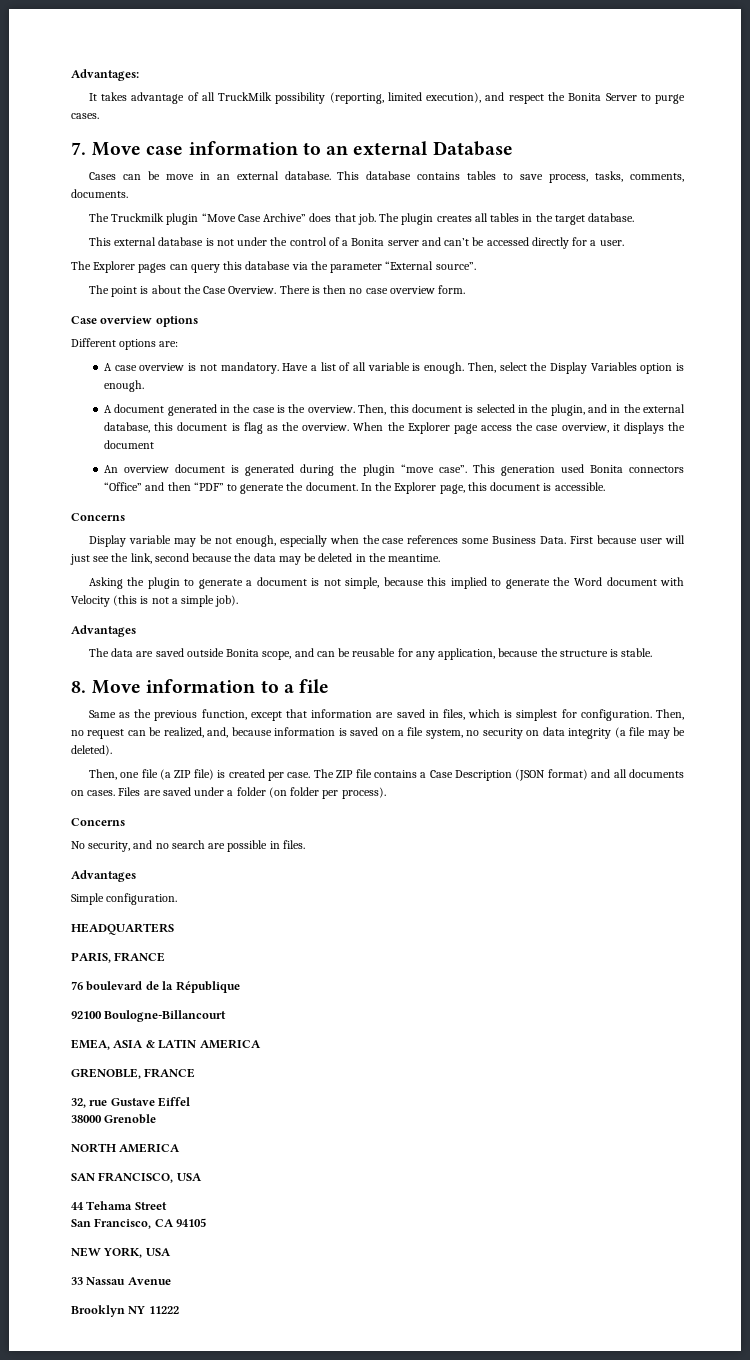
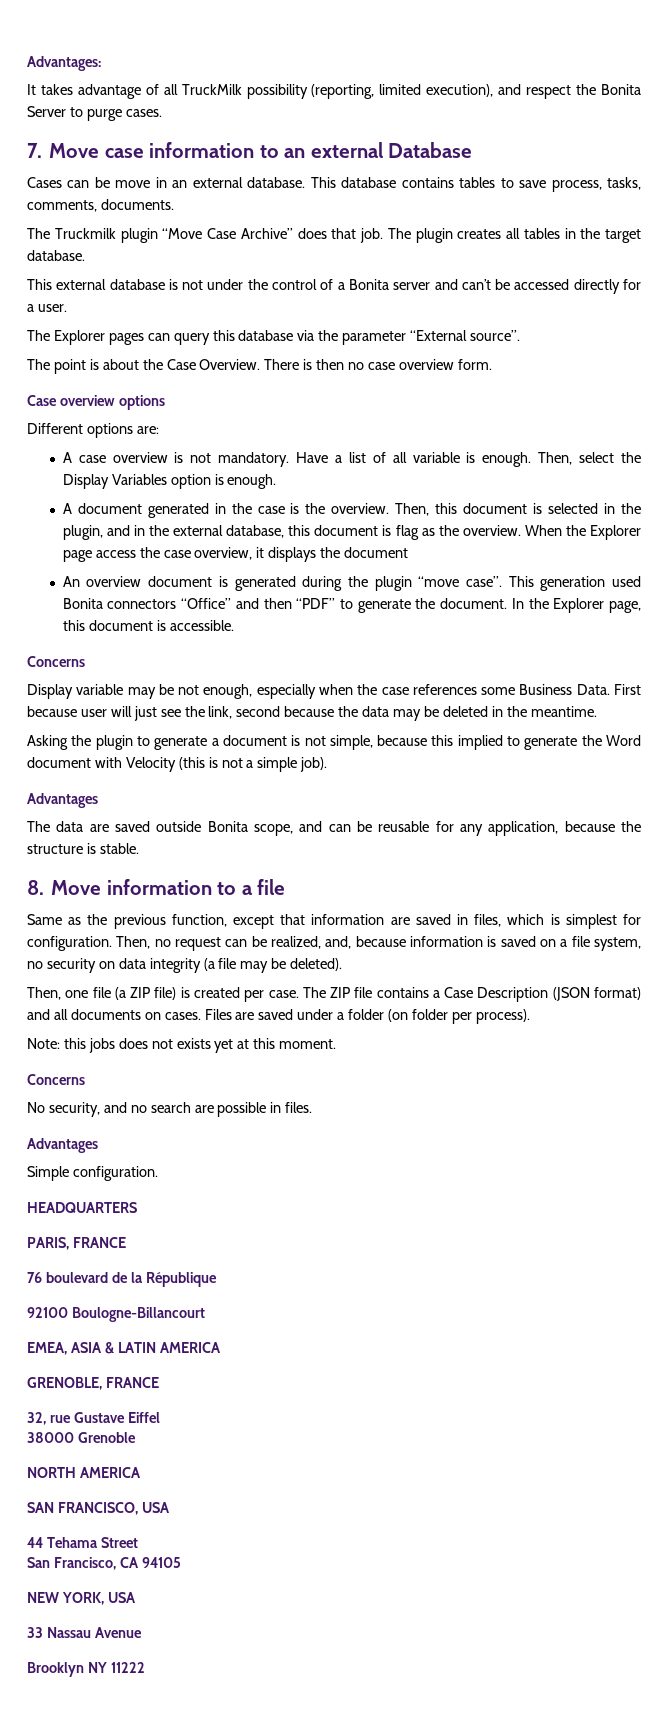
+ Note: this jobs does not exists yet at this moment.

